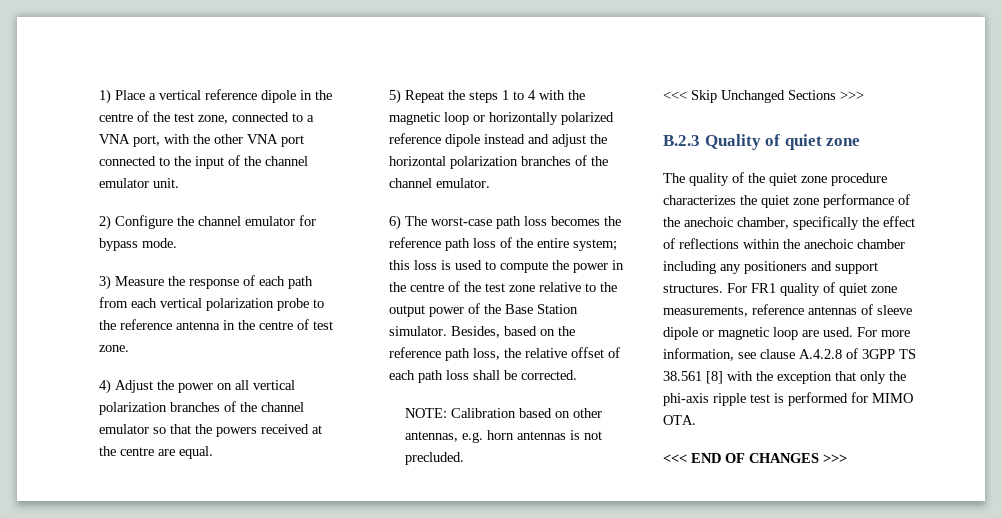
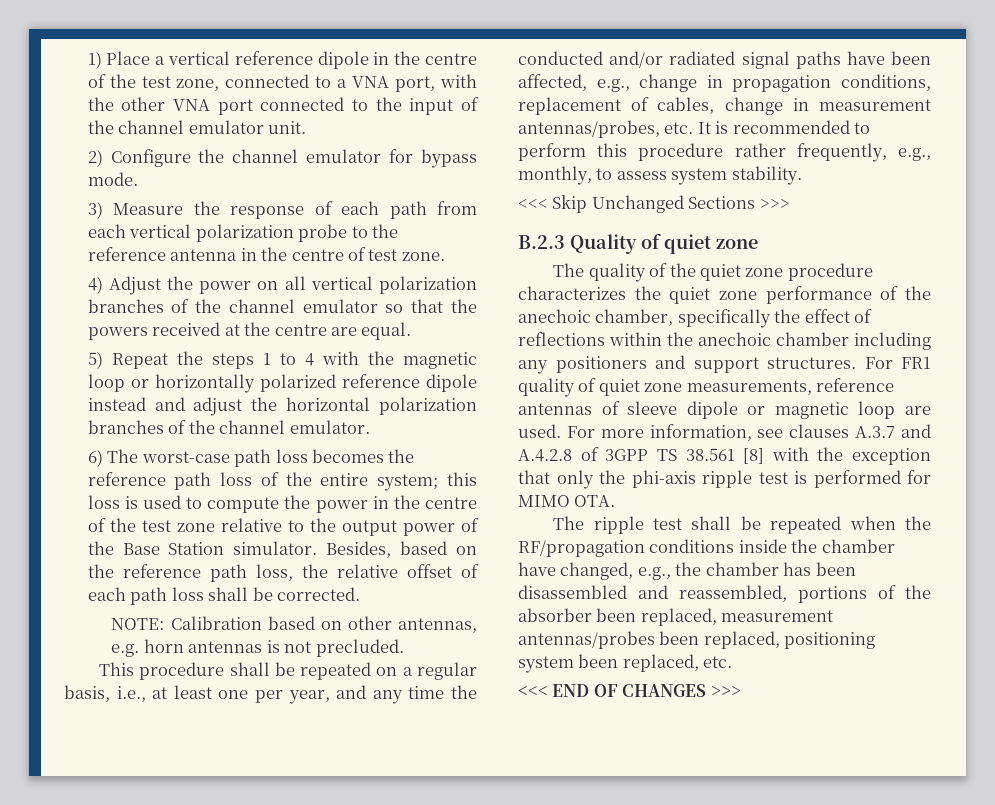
+ This procedure shall be repeated on a regular basis, i.e., at least one per year, and any time the conducted and/or radiated signal paths have been affected, e.g., change in propagation conditions, replacement of cables, change in measurement antennas/probes, etc. It is recommended to perform this procedure rather frequently, e.g., monthly, to assess system stability.
- For more information, see clause A.4.2.8 of 3GPP TS 38.561 [8] with the exception that only the phi-axis ripple test is performed for MIMO OTA.
+ For more information, see clauses A.3.7 and A.4.2.8 of 3GPP TS 38.561 [8] with the exception that only the phi-axis ripple test is performed for MIMO OTA.
+ The ripple test shall be repeated when the RF/propagation conditions inside the chamber have changed, e.g., the chamber has been disassembled and reassembled, portions of the absorber been replaced, measurement antennas/probes been replaced, positioning system been replaced, etc.

